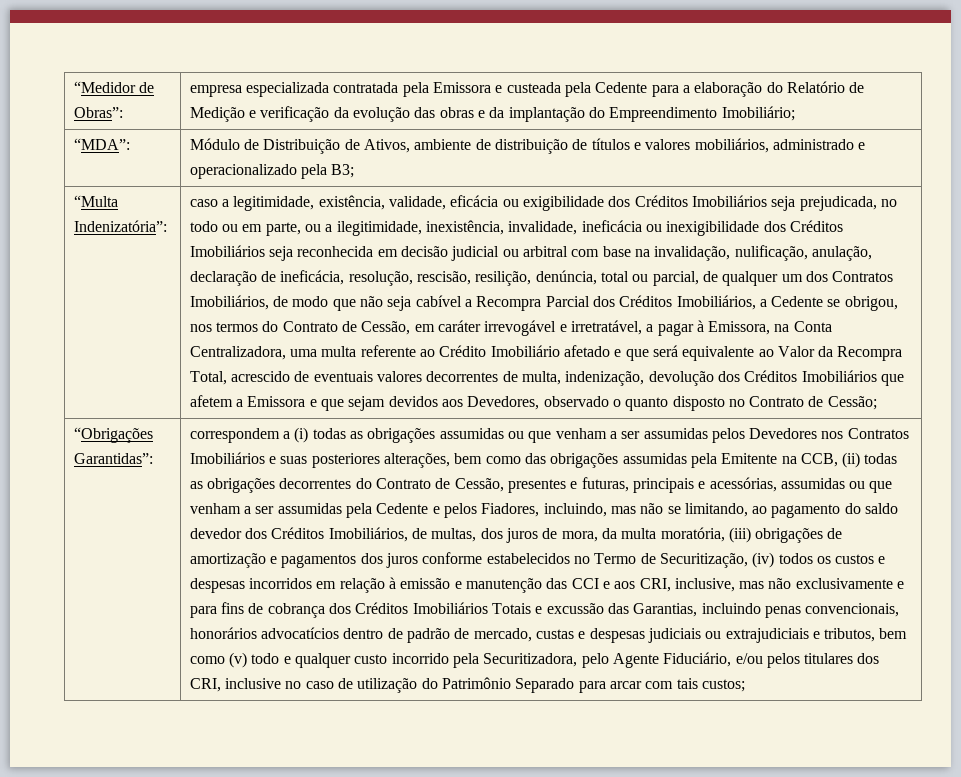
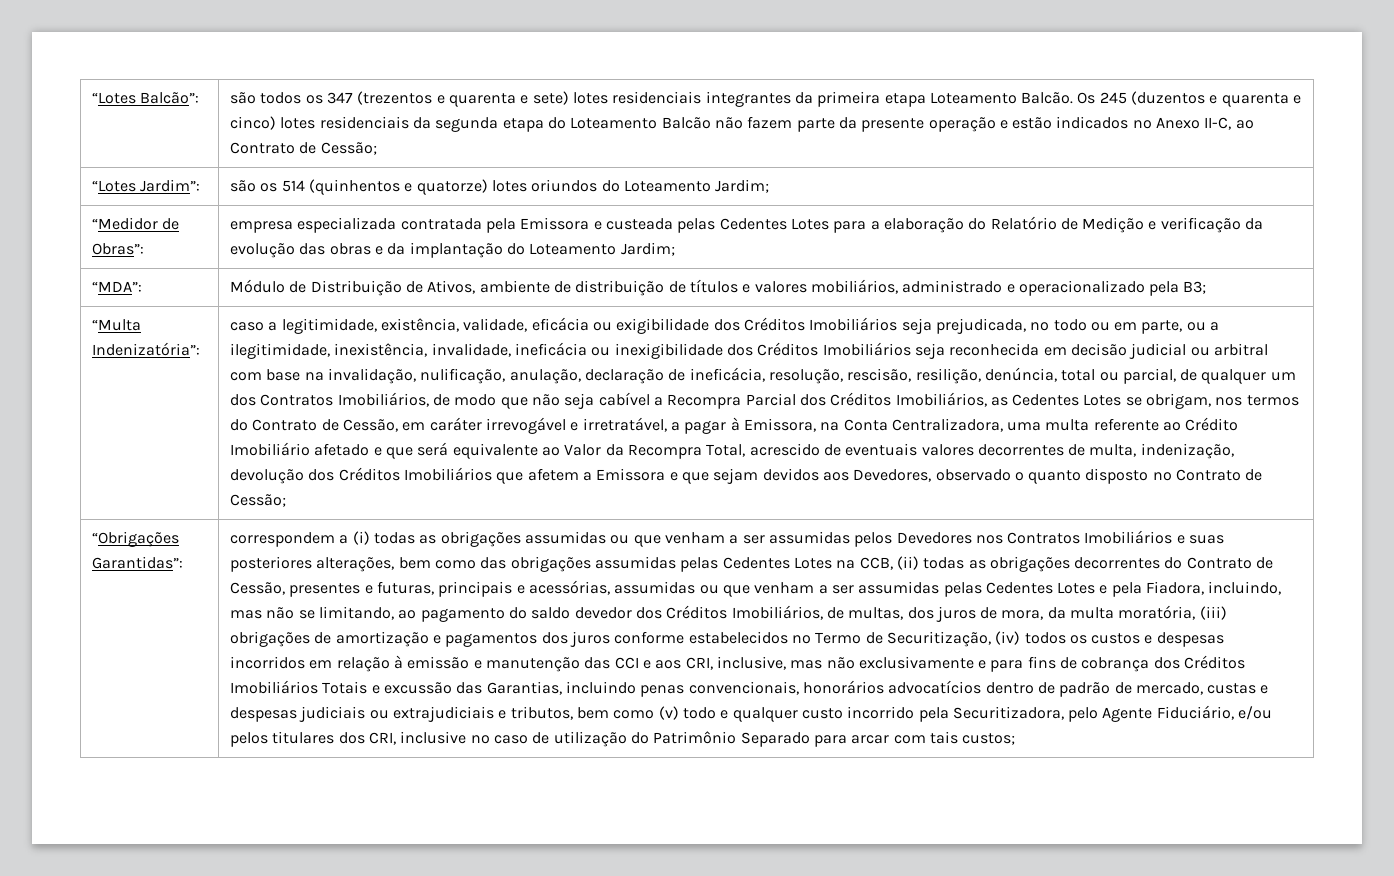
+ “Lotes Balcão”: | são todos os 347 (trezentos e quarenta e sete) lotes residenciais integrantes da primeira etapa Loteamento Balcão. Os 245 (duzentos e quarenta e cinco) lotes residenciais da segunda etapa do Loteamento Balcão não fazem parte da presente operação e estão indicados no Anexo II-C, ao Contrato de Cessão;
+ “Lotes Jardim”: | são os 514 (quinhentos e quatorze) lotes oriundos do Loteamento Jardim;
- “Medidor de Obras”: | empresa especializada contratada pela Emissora e custeada pela Cedente para a elaboração do Relatório de Medição e verificação da evolução das obras e da implantação do Empreendimento Imobiliário;
+ “Medidor de Obras”: | empresa especializada contratada pela Emissora e custeada pelas Cedentes Lotes para a elaboração do Relatório de Medição e verificação da evolução das obras e da implantação do Loteamento Jardim;
- caso a legitimidade, existência, validade, eficácia ou exigibilidade dos Créditos Imobiliários seja prejudicada, no todo ou em parte, ou a ilegitimidade, inexistência, invalidade, ineficácia ou inexigibilidade dos Créditos Imobiliários seja reconhecida em decisão judicial ou arbitral com base na invalidação, nulificação, anulação, declaração de ineficácia, resolução, rescisão, resilição, denúncia, total ou parcial, de qualquer um dos Contratos Imobiliários, de modo que não seja cabível a Recompra Parcial dos Créditos Imobiliários, a Cedente se obrigou, nos termos do Contrato de Cessão, em caráter irrevogável e irretratável, a pagar à Emissora, na Conta Centralizadora, uma multa referente ao Crédito Imobiliário afetado e que será equivalente ao Valor da Recompra Total, acrescido de eventuais valores decorrentes de multa, indenização, devolução dos Créditos Imobiliários que afetem a Emissora e que sejam devidos aos Devedores, observado o quanto disposto no Contrato de Cessão;
+ caso a legitimidade, existência, validade, eficácia ou exigibilidade dos Créditos Imobiliários seja prejudicada, no todo ou em parte, ou a ilegitimidade, inexistência, invalidade, ineficácia ou inexigibilidade dos Créditos Imobiliários seja reconhecida em decisão judicial ou arbitral com base na invalidação, nulificação, anulação, declaração de ineficácia, resolução, rescisão, resilição, denúncia, total ou parcial, de qualquer um dos Contratos Imobiliários, de modo que não seja cabível a Recompra Parcial dos Créditos Imobiliários, as Cedentes Lotes se obrigam, nos termos do Contrato de Cessão, em caráter irrevogável e irretratável, a pagar à Emissora, na Conta Centralizadora, uma multa referente ao Crédito Imobiliário afetado e que será equivalente ao Valor da Recompra Total, acrescido de eventuais valores decorrentes de multa, indenização, devolução dos Créditos Imobiliários que afetem a Emissora e que sejam devidos aos Devedores, observado o quanto disposto no Contrato de Cessão;
- correspondem a (i) todas as obrigações assumidas ou que venham a ser assumidas pelos Devedores nos Contratos Imobiliários e suas posteriores alterações, bem como das obrigações assumidas pela Emitente na CCB, (ii) todas as obrigações decorrentes do Contrato de Cessão, presentes e futuras, principais e acessórias, assumidas ou que venham a ser assumidas pela Cedente e pelos Fiadores, incluindo, mas não se limitando, ao pagamento do saldo devedor dos Créditos Imobiliários, de multas, dos juros de mora, da multa moratória, (iii) obrigações de amortização e pagamentos dos juros conforme estabelecidos no Termo de Securitização, (iv) todos os custos e despesas incorridos em relação à emissão e manutenção das CCI e aos CRI, inclusive, mas não exclusivamente e para fins de cobrança dos Créditos Imobiliários Totais e excussão das Garantias, incluindo penas convencionais, honorários advocatícios dentro de padrão de mercado, custas e despesas judiciais ou extrajudiciais e tributos, bem como (v) todo e qualquer custo incorrido pela Securitizadora, pelo Agente Fiduciário, e/ou pelos titulares dos CRI, inclusive no caso de utilização do Patrimônio Separado para arcar com tais custos;
+ correspondem a (i) todas as obrigações assumidas ou que venham a ser assumidas pelos Devedores nos Contratos Imobiliários e suas posteriores alterações, bem como das obrigações assumidas pelas Cedentes Lotes na CCB, (ii) todas as obrigações decorrentes do Contrato de Cessão, presentes e futuras, principais e acessórias, assumidas ou que venham a ser assumidas pelas Cedentes Lotes e pela Fiadora, incluindo, mas não se limitando, ao pagamento do saldo devedor dos Créditos Imobiliários, de multas, dos juros de mora, da multa moratória, (iii) obrigações de amortização e pagamentos dos juros conforme estabelecidos no Termo de Securitização, (iv) todos os custos e despesas incorridos em relação à emissão e manutenção das CCI e aos CRI, inclusive, mas não exclusivamente e para fins de cobrança dos Créditos Imobiliários Totais e excussão das Garantias, incluindo penas convencionais, honorários advocatícios dentro de padrão de mercado, custas e despesas judiciais ou extrajudiciais e tributos, bem como (v) todo e qualquer custo incorrido pela Securitizadora, pelo Agente Fiduciário, e/ou pelos titulares dos CRI, inclusive no caso de utilização do Patrimônio Separado para arcar com tais custos;

